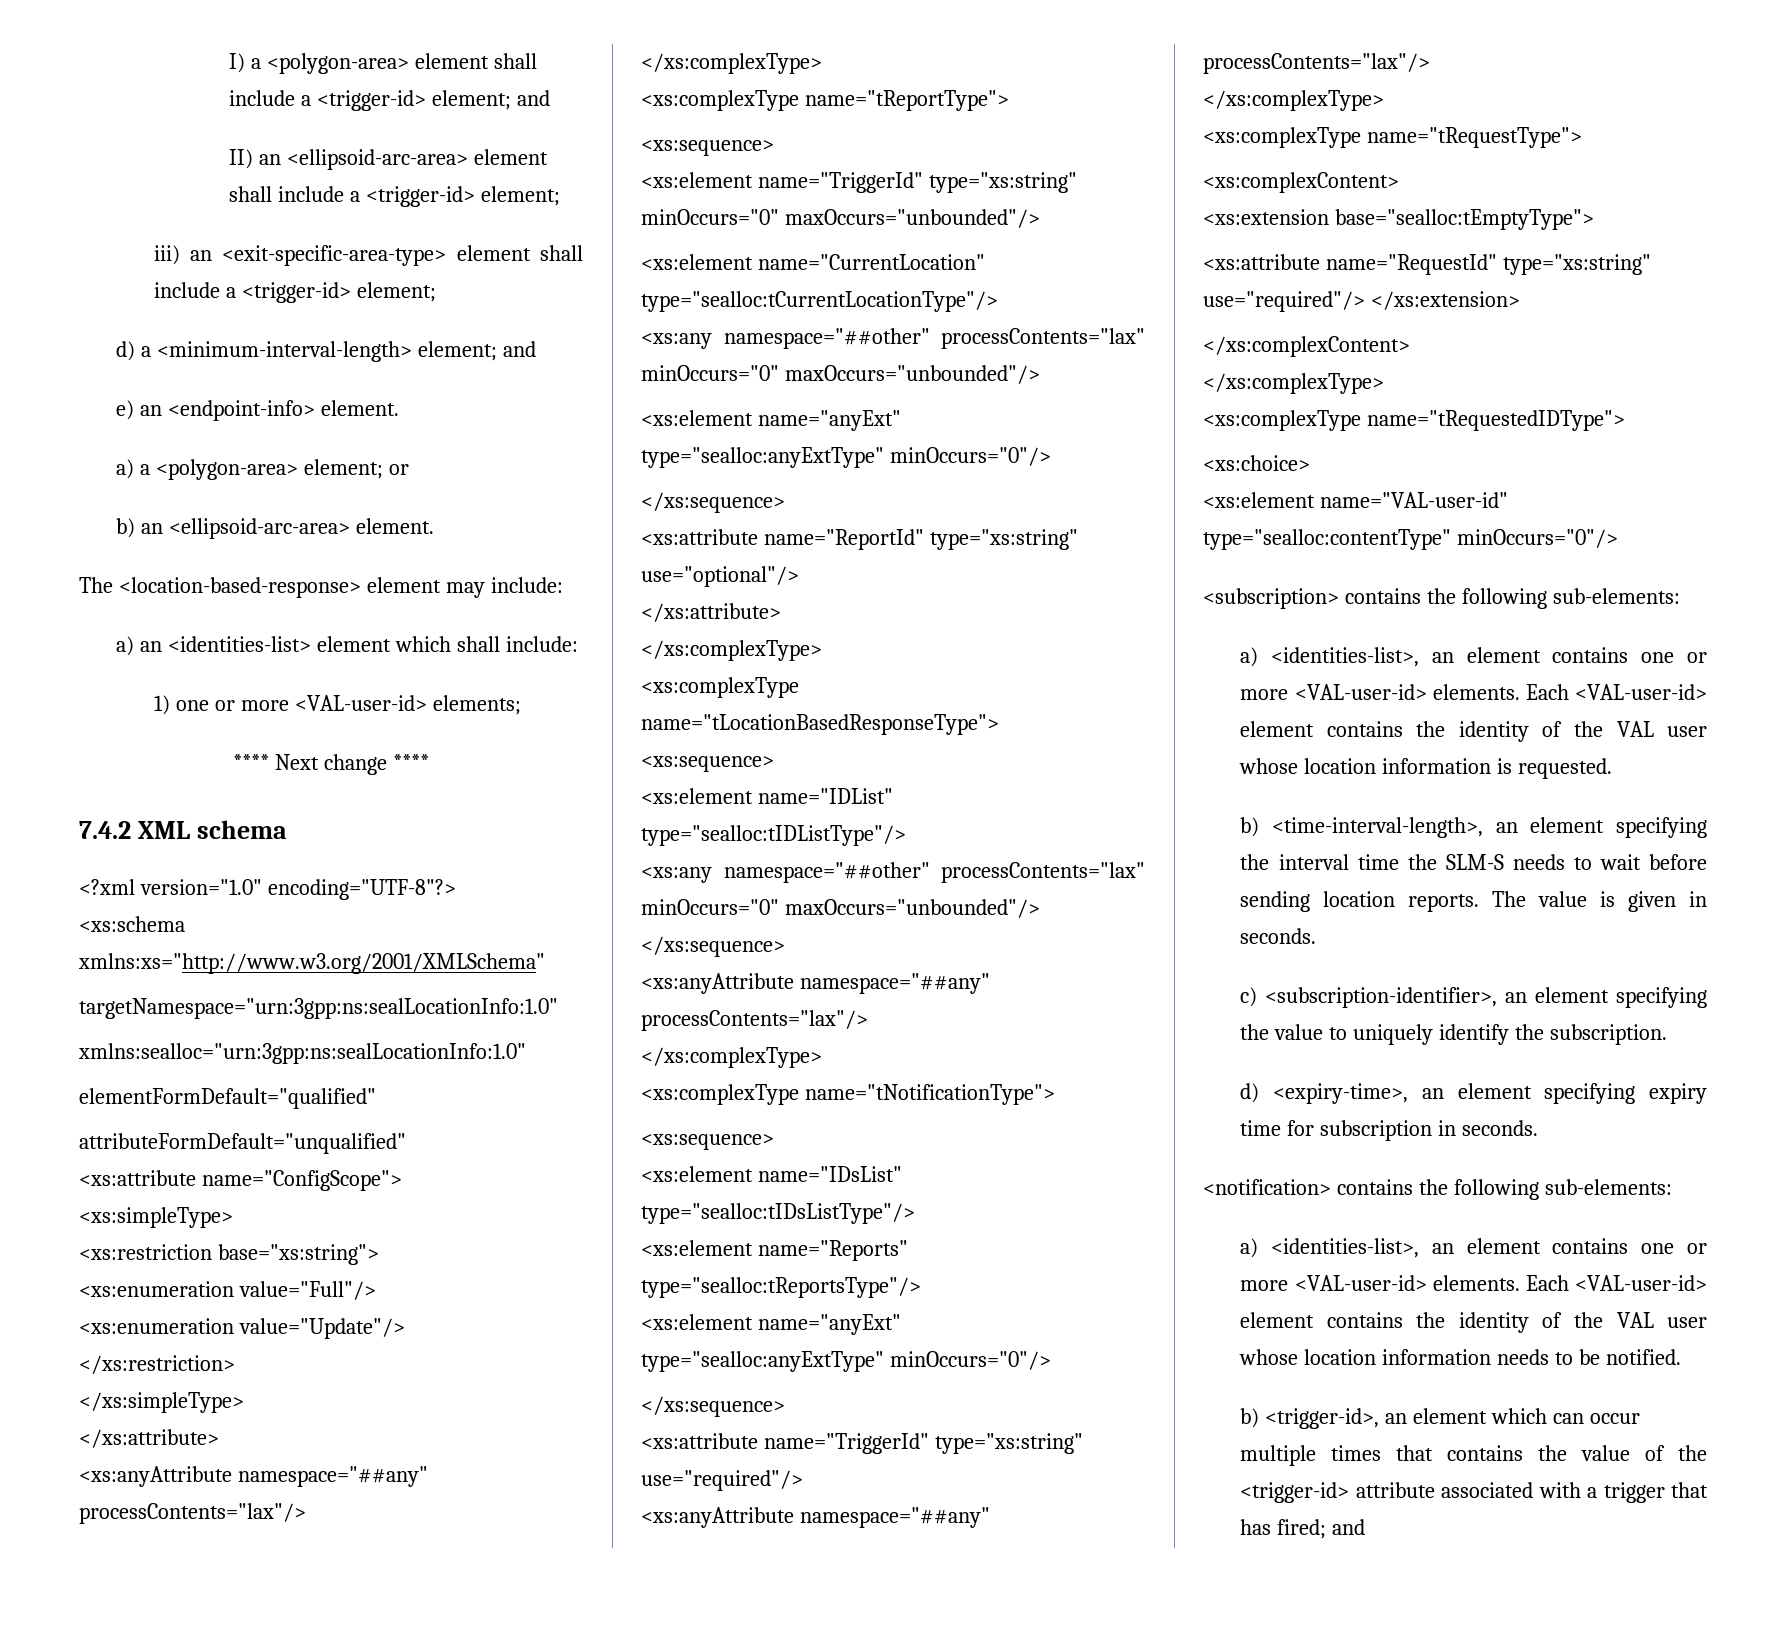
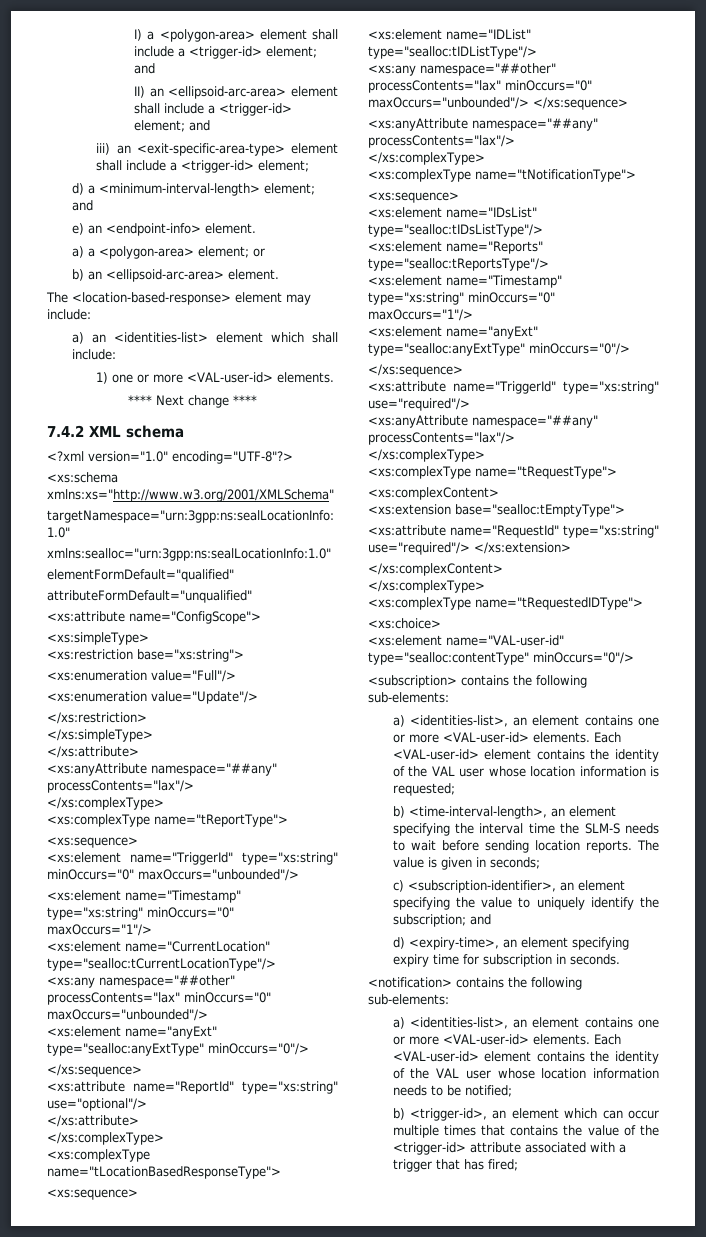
- II) an <ellipsoid-arc-area> element shall include a <trigger-id> element;
+ II) an <ellipsoid-arc-area> element shall include a <trigger-id> element; and
- 1) one or more <VAL-user-id> elements;
+ 1) one or more <VAL-user-id> elements.
  <xs:element name="TriggerId" type="xs:string" minOccurs="0" maxOccurs="unbounded"/>
+ <xs:element name="Timestamp" type="xs:string" minOccurs="0" maxOccurs="1"/>
  <xs:element name="Reports" type="sealloc:tReportsType"/>
+ <xs:element name="Timestamp" type="xs:string" minOccurs="0" maxOccurs="1"/>
- Each <VAL-user-id> element contains the identity of the VAL user whose location information is requested.
+ Each <VAL-user-id> element contains the identity of the VAL user whose location information is requested;
- The value is given in seconds.
+ The value is given in seconds;
- c) <subscription-identifier>, an element specifying the value to uniquely identify the subscription.
+ c) <subscription-identifier>, an element specifying the value to uniquely identify the subscription; and
- Each <VAL-user-id> element contains the identity of the VAL user whose location information needs to be notified.
+ Each <VAL-user-id> element contains the identity of the VAL user whose location information needs to be notified;
- b) <trigger-id>, an element which can occur multiple times that contains the value of the <trigger-id> attribute associated with a trigger that has fired; and
+ b) <trigger-id>, an element which can occur multiple times that contains the value of the <trigger-id> attribute associated with a trigger that has fired;

